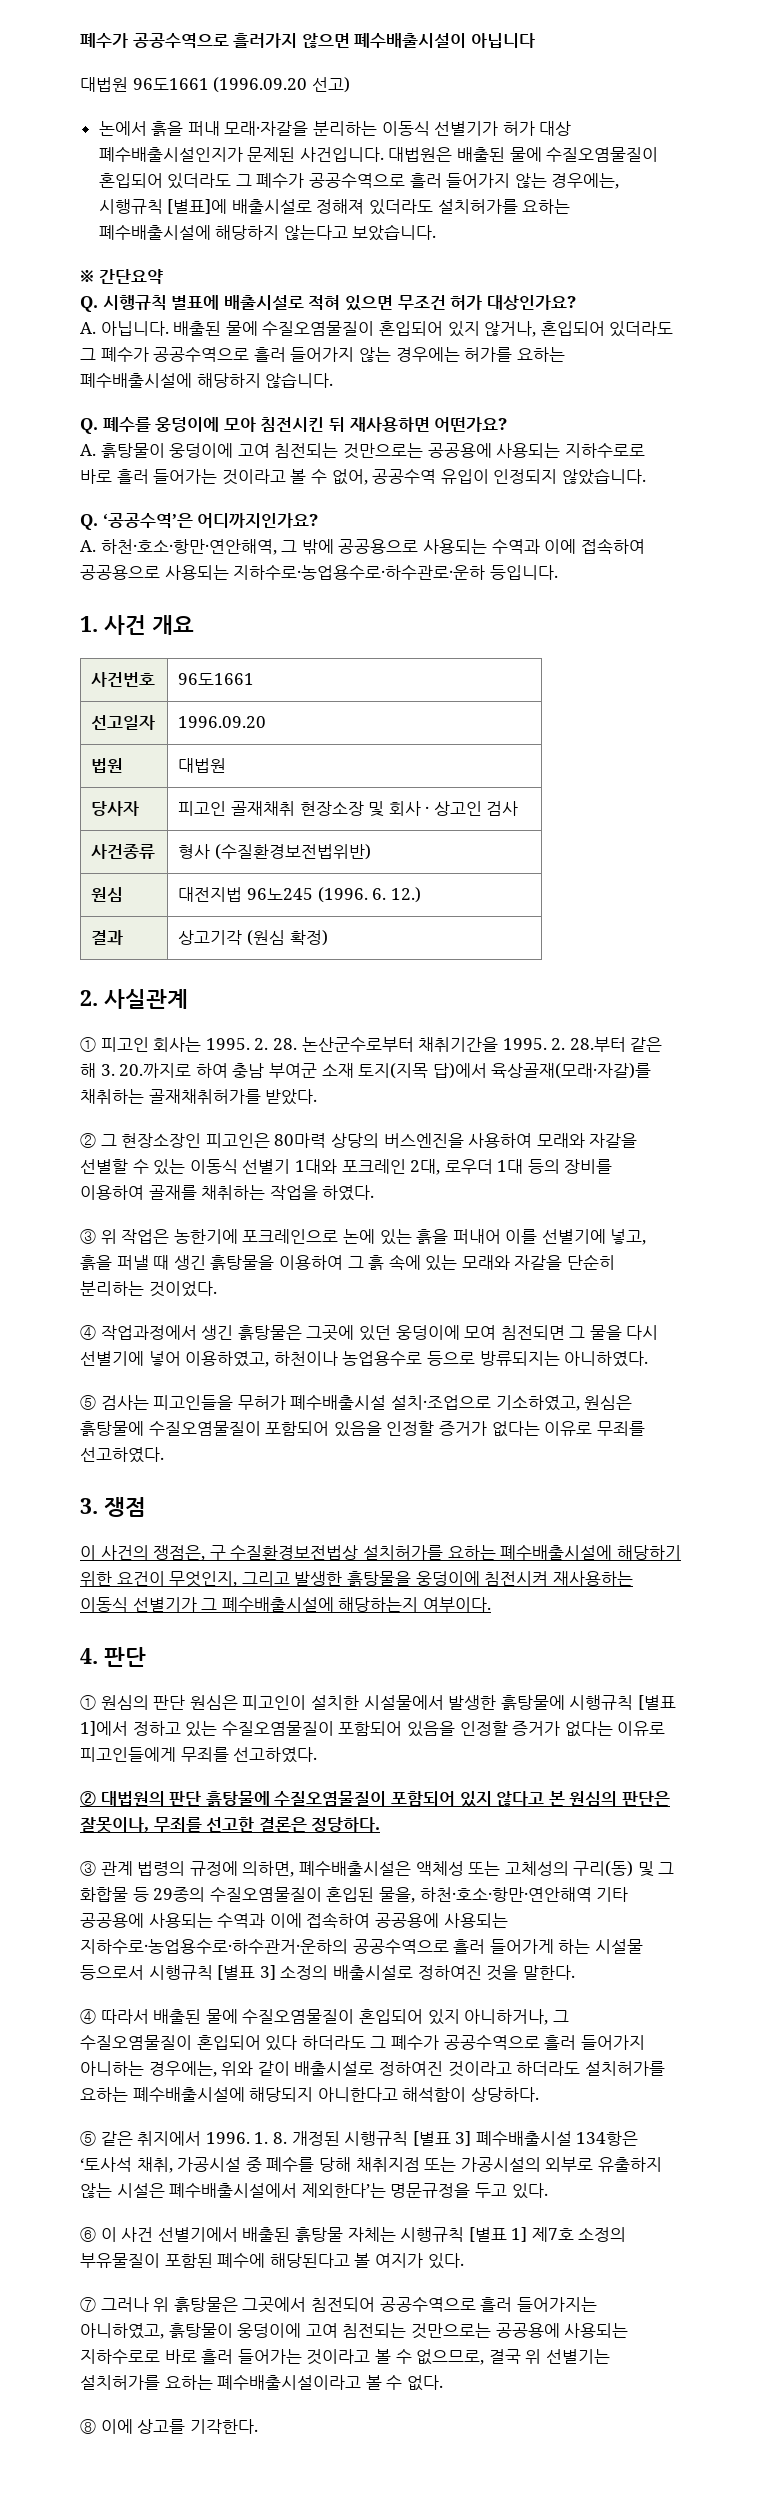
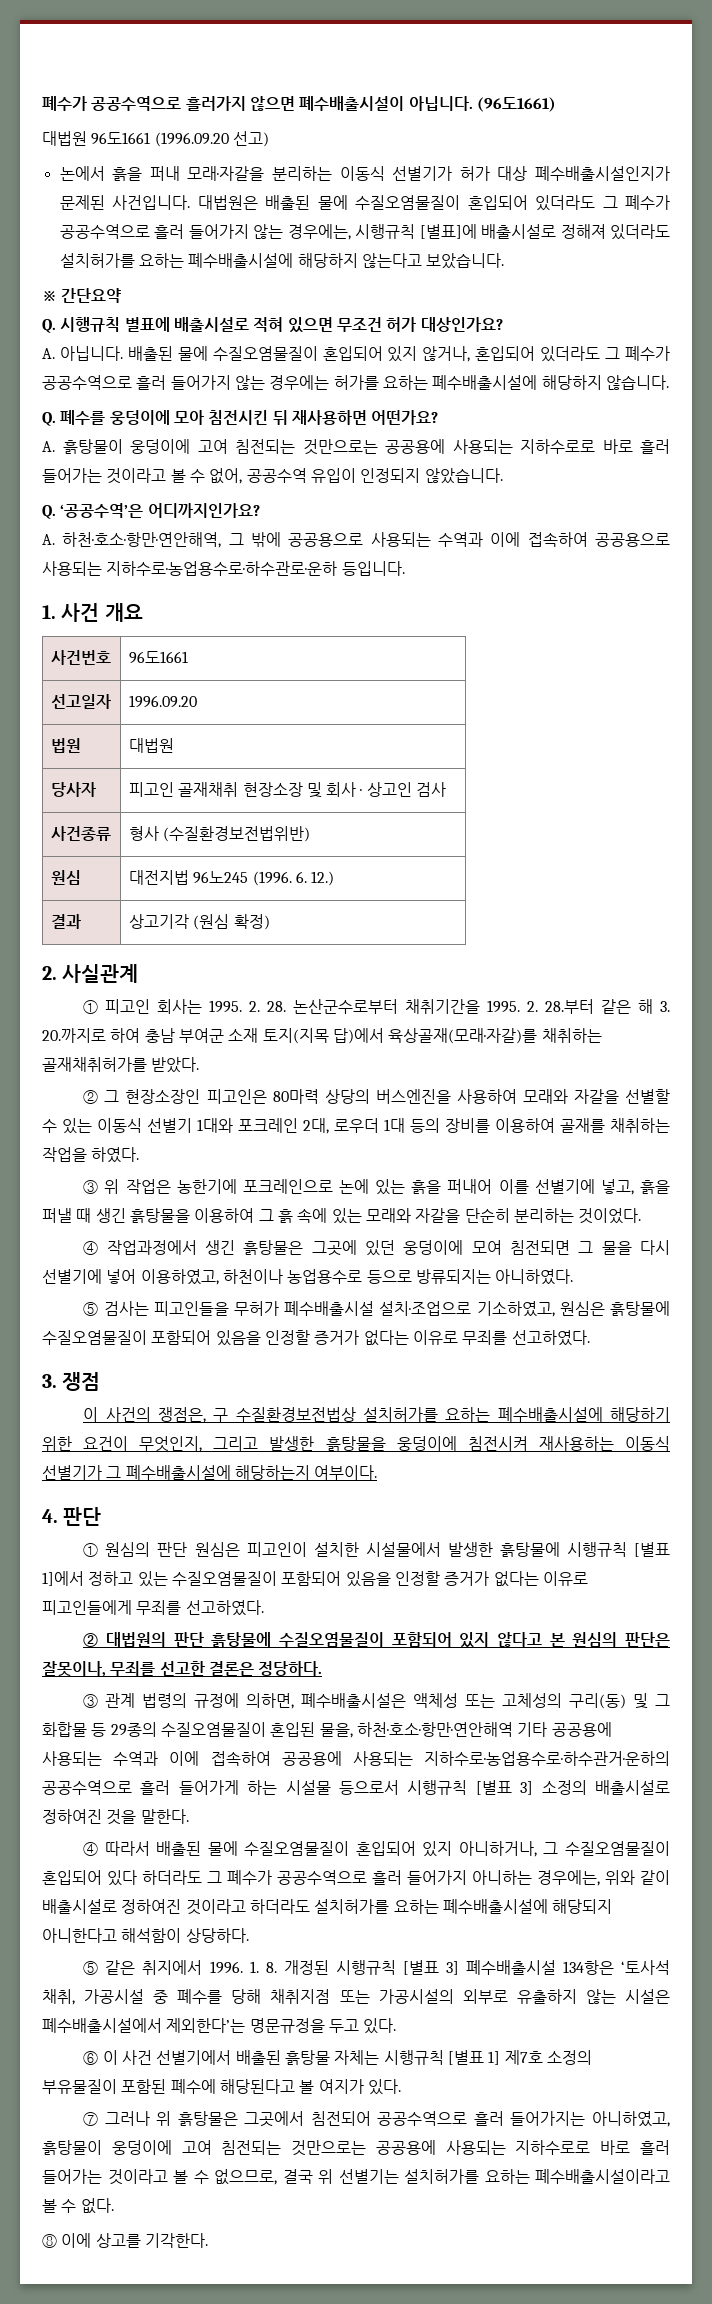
- 폐수가 공공수역으로 흘러가지 않으면 폐수배출시설이 아닙니다
+ 폐수가 공공수역으로 흘러가지 않으면 폐수배출시설이 아닙니다. (96도1661)

